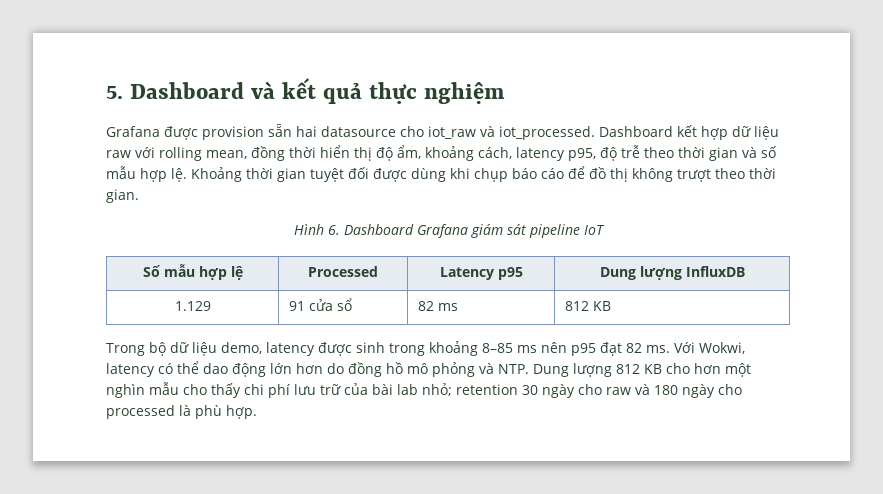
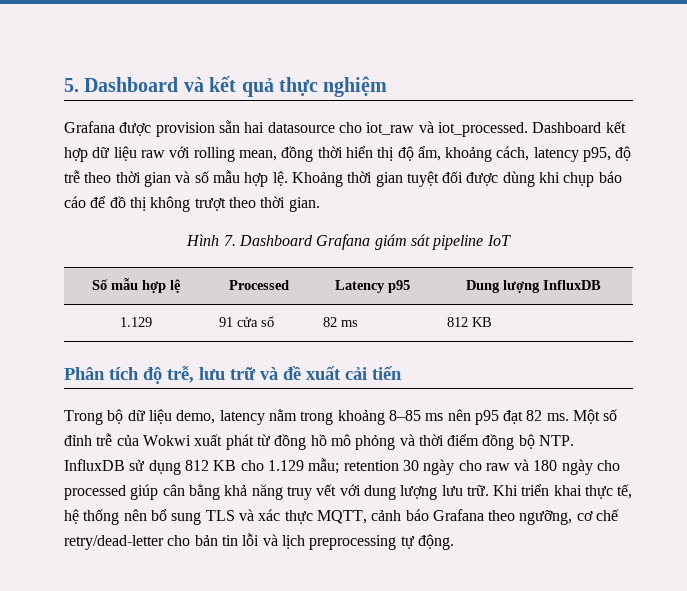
- Hình 6. Dashboard Grafana giám sát pipeline IoT
+ Hình 7. Dashboard Grafana giám sát pipeline IoT
+ Phân tích độ trễ, lưu trữ và đề xuất cải tiến
- Trong bộ dữ liệu demo, latency được sinh trong khoảng 8–85 ms nên p95 đạt 82 ms.
+ Trong bộ dữ liệu demo, latency nằm trong khoảng 8–85 ms nên p95 đạt 82 ms.
- Với Wokwi, latency có thể dao động lớn hơn do đồng hồ mô phỏng và NTP. Dung lượng 812 KB cho hơn một nghìn mẫu cho thấy chi phí lưu trữ của bài lab nhỏ; retention 30 ngày cho raw và 180 ngày cho processed là phù hợp.
+ Một số đỉnh trễ của Wokwi xuất phát từ đồng hồ mô phỏng và thời điểm đồng bộ NTP. InfluxDB sử dụng 812 KB cho 1.129 mẫu; retention 30 ngày cho raw và 180 ngày cho processed giúp cân bằng khả năng truy vết với dung lượng lưu trữ. Khi triển khai thực tế, hệ thống nên bổ sung TLS và xác thực MQTT, cảnh báo Grafana theo ngưỡng, cơ chế retry/dead-letter cho bản tin lỗi và lịch preprocessing tự động.

